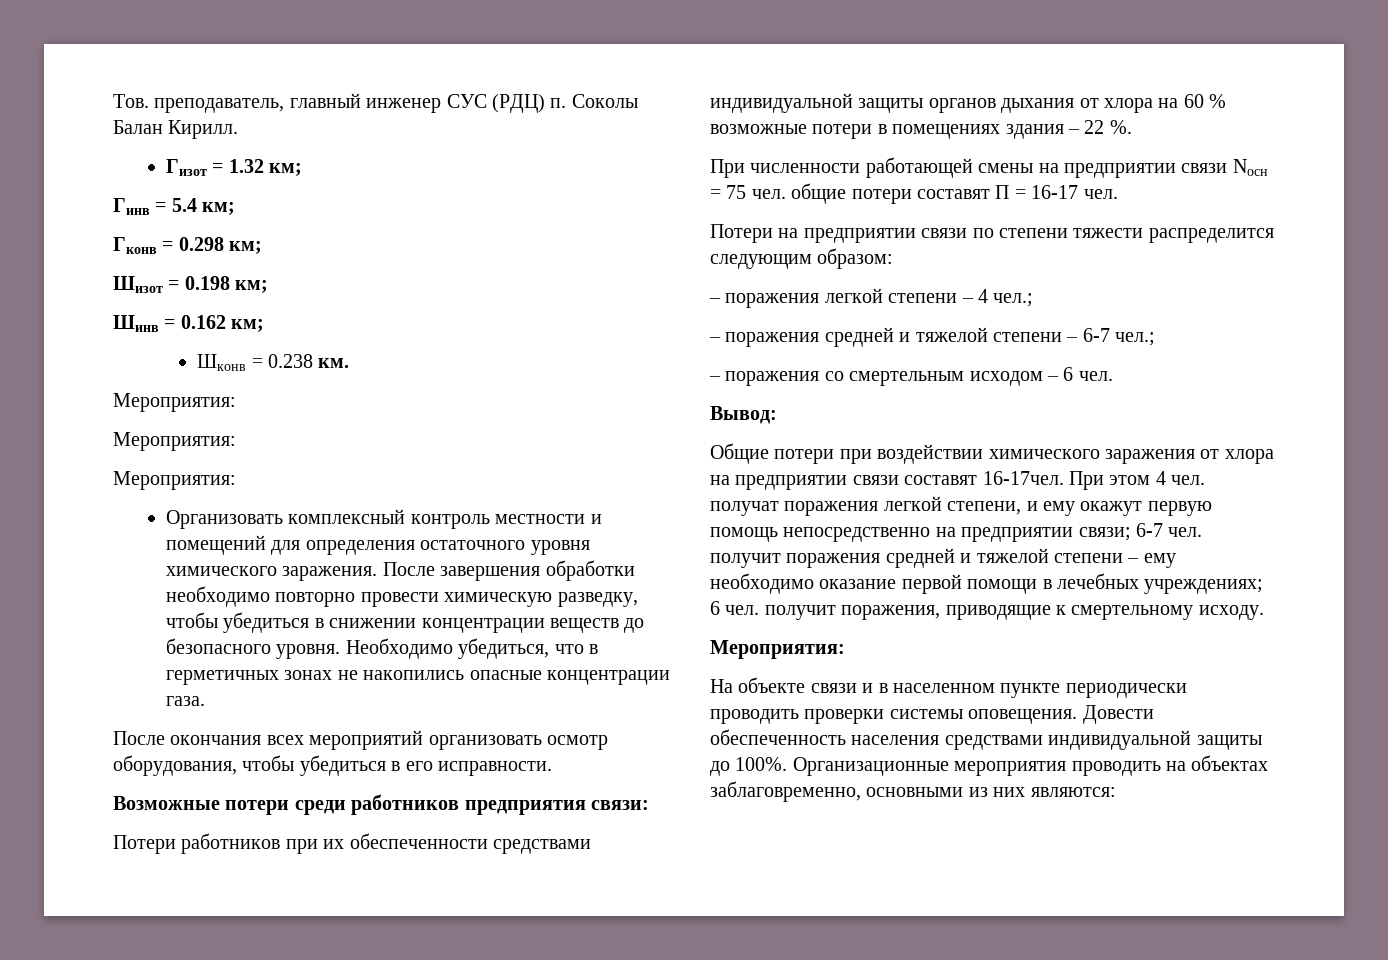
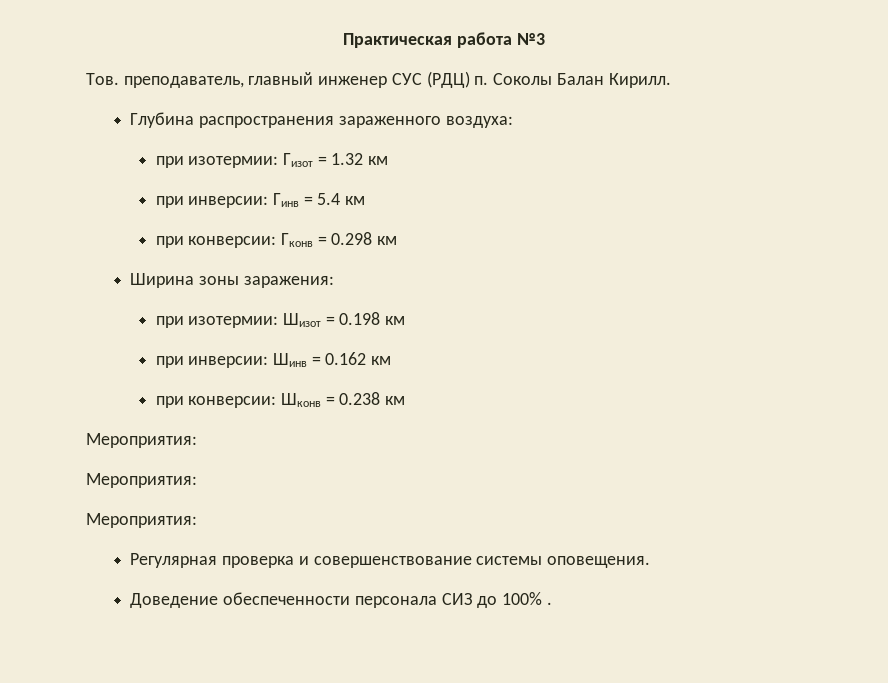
+ Практическая работа №3
- Гизот = 1.32 км;
- Гинв = 5.4 км;
- Гконв = 0.298 км;
- Шизот = 0.198 км;
- Шинв = 0.162 км;
- Шконв = 0.238 км.
+ Глубина распространения зараженного воздуха:
+ при изотермии: Гизот = 1.32 км
+ при инверсии: Гинв = 5.4 км
+ при конверсии: Гконв = 0.298 км
+ Ширина зоны заражения:
+ при изотермии: Шизот = 0.198 км
+ при инверсии: Шинв = 0.162 км
+ при конверсии: Шконв = 0.238 км
- Организовать комплексный контроль местности и помещений для определения остаточного уровня химического заражения. После завершения обработки необходимо повторно провести химическую разведку, чтобы убедиться в снижении концентрации веществ до безопасного уровня. Необходимо убедиться, что в герметичных зонах не накопились опасные концентрации газа.
- После окончания всех мероприятий организовать осмотр оборудования, чтобы убедиться в его исправности.
- Возможные потери среди работников предприятия связи:
- Потери работников при их обеспеченности средствами индивидуальной защиты органов дыхания от хлора на 60 % возможные потери в помещениях здания – 22 %.
- При численности работающей смены на предприятии связи Nосн = 75 чел. общие потери составят П = 16-17 чел.
- Потери на предприятии связи по степени тяжести распределится следующим образом:
- – поражения легкой степени – 4 чел.;
- – поражения средней и тяжелой степени – 6-7 чел.;
- – поражения со смертельным исходом – 6 чел.
- Вывод:
- Общие потери при воздействии химического заражения от хлора на предприятии связи составят 16-17чел. При этом 4 чел. получат поражения легкой степени, и ему окажут первую помощь непосредственно на предприятии связи; 6-7 чел. получит поражения средней и тяжелой степени – ему необходимо оказание первой помощи в лечебных учреждениях; 6 чел. получит поражения, приводящие к смертельному исходу.
- Мероприятия:
- На объекте связи и в населенном пункте периодически проводить проверки системы оповещения. Довести обеспеченность населения средствами индивидуальной защиты до 100%. Организационные мероприятия проводить на объектах заблаговременно, основными из них являются:
+ Регулярная проверка и совершенствование системы оповещения.
+ Доведение обеспеченности персонала СИЗ до 100% .

